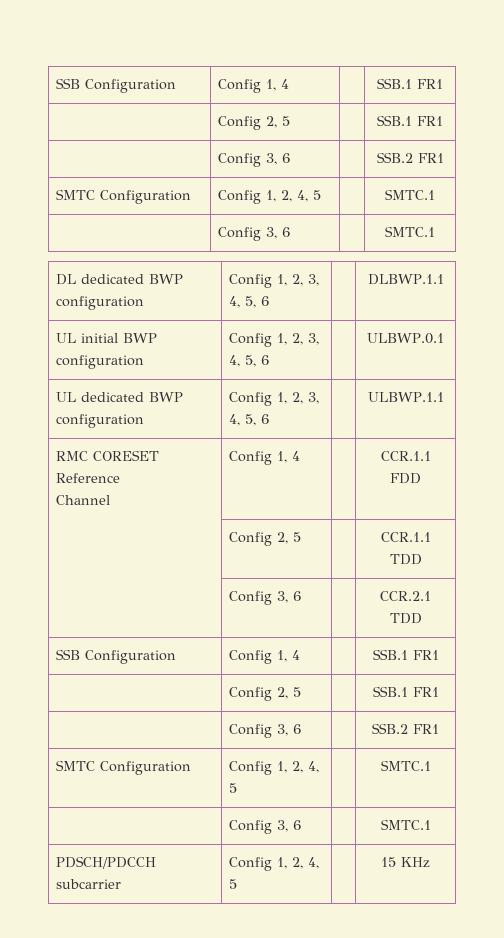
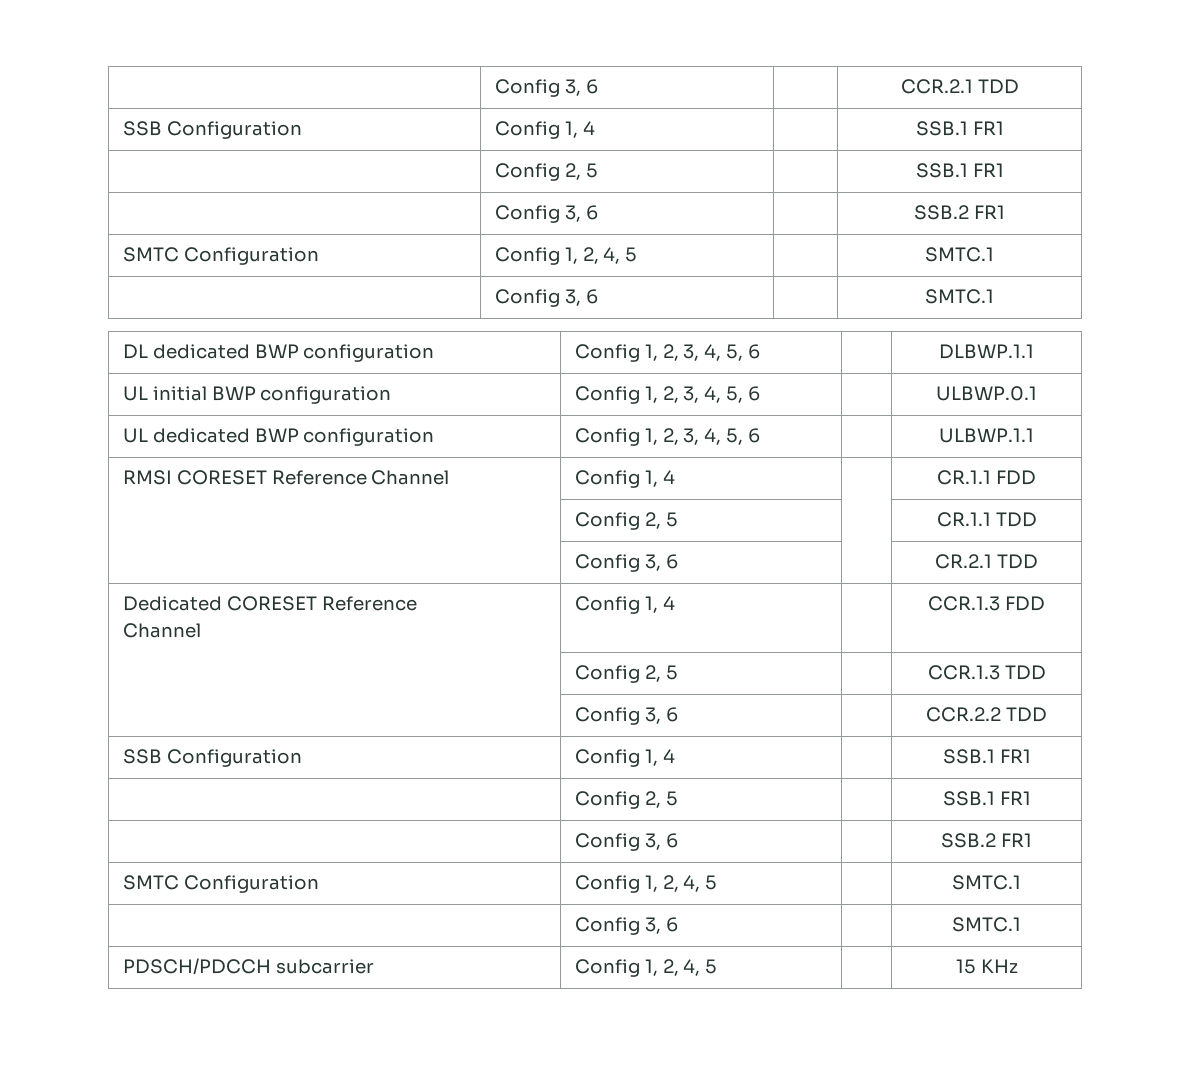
+ | Config 3, 6 | | CCR.2.1 TDD
- RMC CORESET Reference
- Channel | Config 1, 4 | | CCR.1.1 FDD
- | Config 2, 5 | | CCR.1.1 TDD
- | Config 3, 6 | | CCR.2.1 TDD
+ RMSI CORESET Reference Channel | Config 1, 4 | | CR.1.1 FDD
+ | Config 2, 5 | | CR.1.1 TDD
+ | Config 3, 6 | | CR.2.1 TDD
+ Dedicated CORESET Reference
+ Channel | Config 1, 4 | | CCR.1.3 FDD
+ | Config 2, 5 | | CCR.1.3 TDD
+ | Config 3, 6 | | CCR.2.2 TDD

